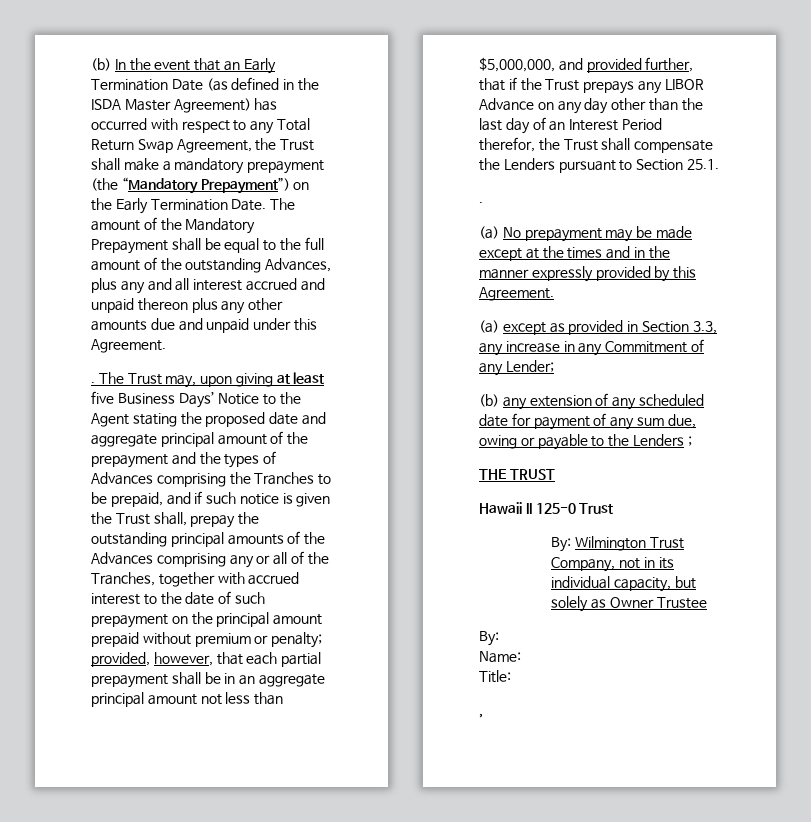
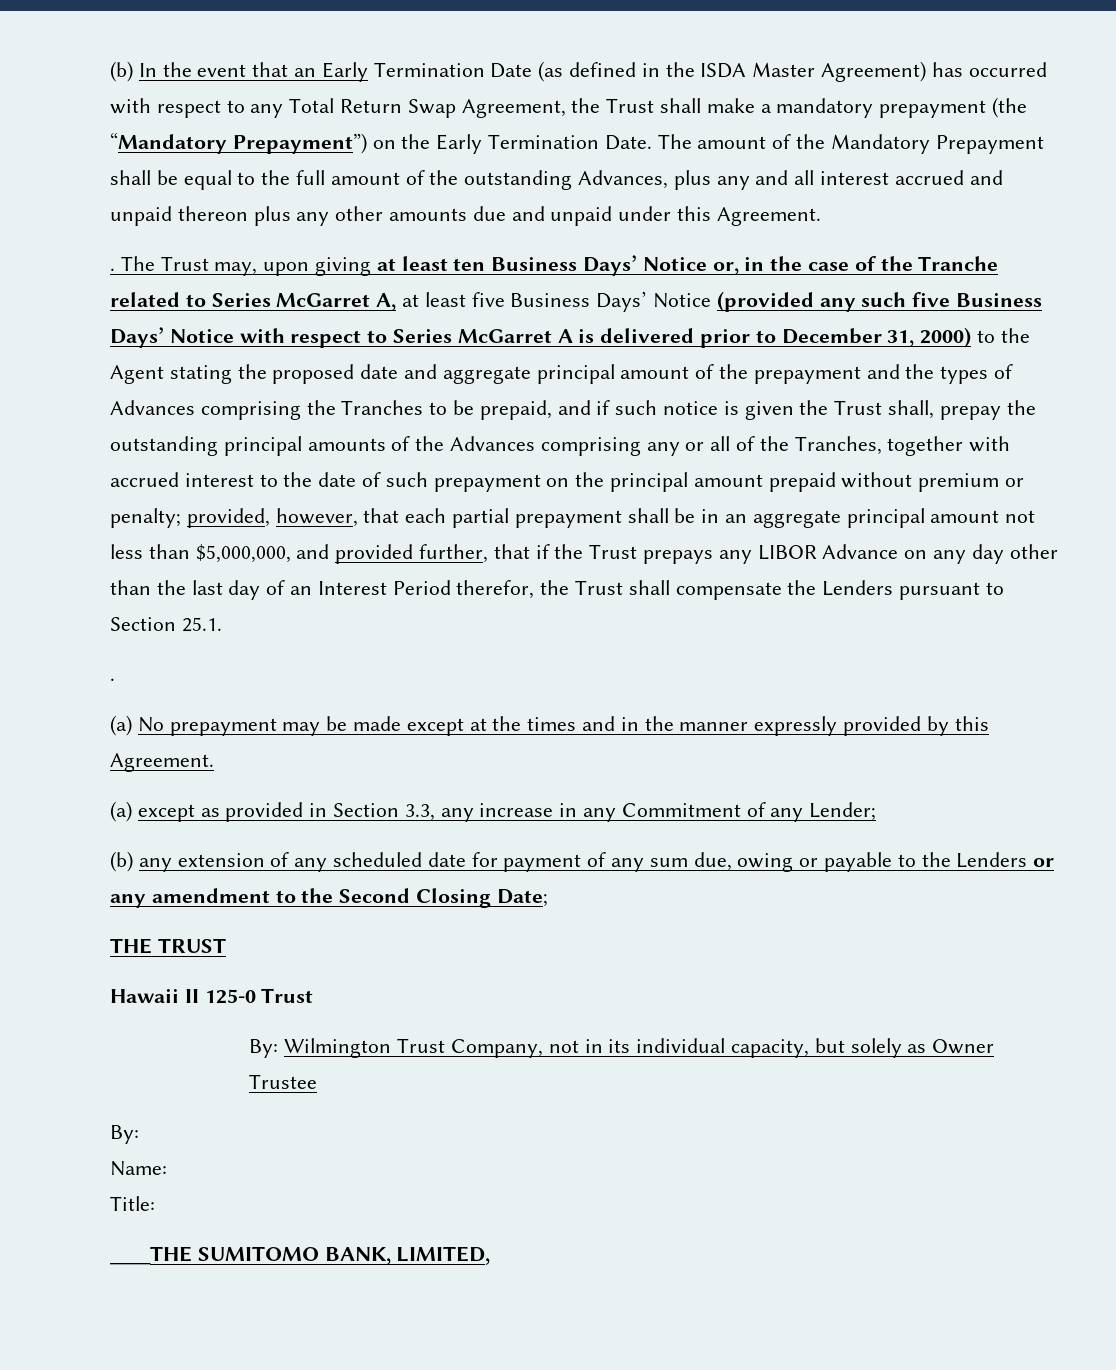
- The Trust may, upon giving at least five Business Days’ Notice to the Agent stating the proposed date and aggregate principal amount of the prepayment and the types of Advances comprising the Tranches to be prepaid, and if such notice is given the Trust shall, prepay the outstanding principal amounts of the Advances comprising any or all of the Tranches, together with accrued interest to the date of such prepayment on the principal amount prepaid without premium or penalty;
+ The Trust may, upon giving at least ten Business Days’ Notice or, in the case of the Tranche related to Series McGarret A, at least five Business Days’ Notice (provided any such five Business Days’ Notice with respect to Series McGarret A is delivered prior to December 31, 2000) to the Agent stating the proposed date and aggregate principal amount of the prepayment and the types of Advances comprising the Tranches to be prepaid, and if such notice is given the Trust shall, prepay the outstanding principal amounts of the Advances comprising any or all of the Tranches, together with accrued interest to the date of such prepayment on the principal amount prepaid without premium or penalty;
- (b) any extension of any scheduled date for payment of any sum due, owing or payable to the Lenders ;
+ (b) any extension of any scheduled date for payment of any sum due, owing or payable to the Lenders or any amendment to the Second Closing Date;
- ,
+ ____THE SUMITOMO BANK, LIMITED,

